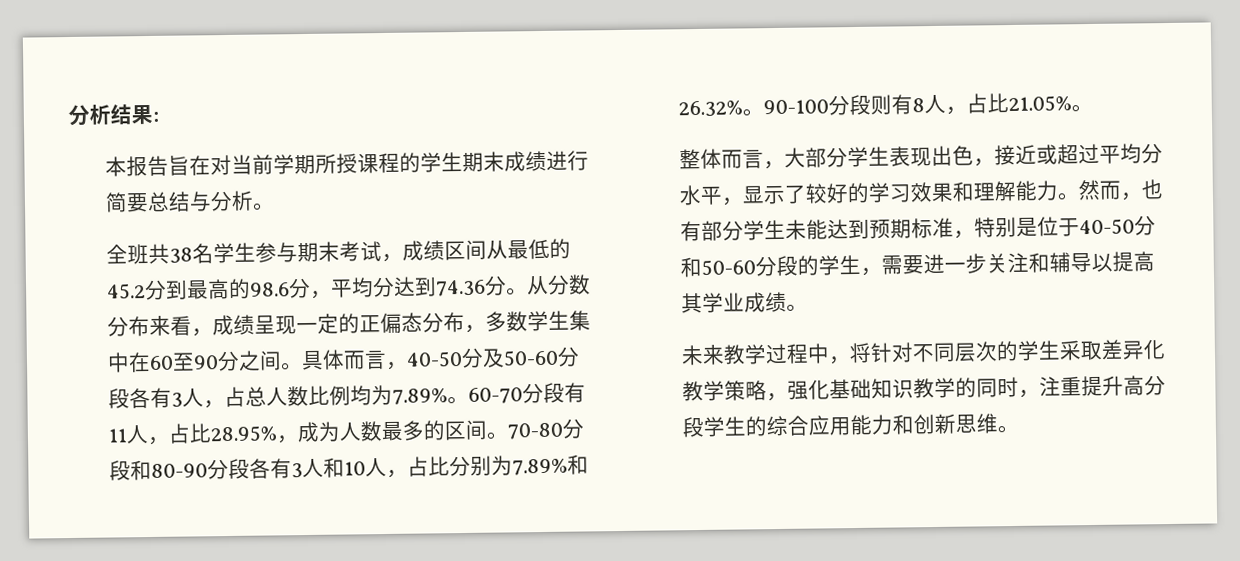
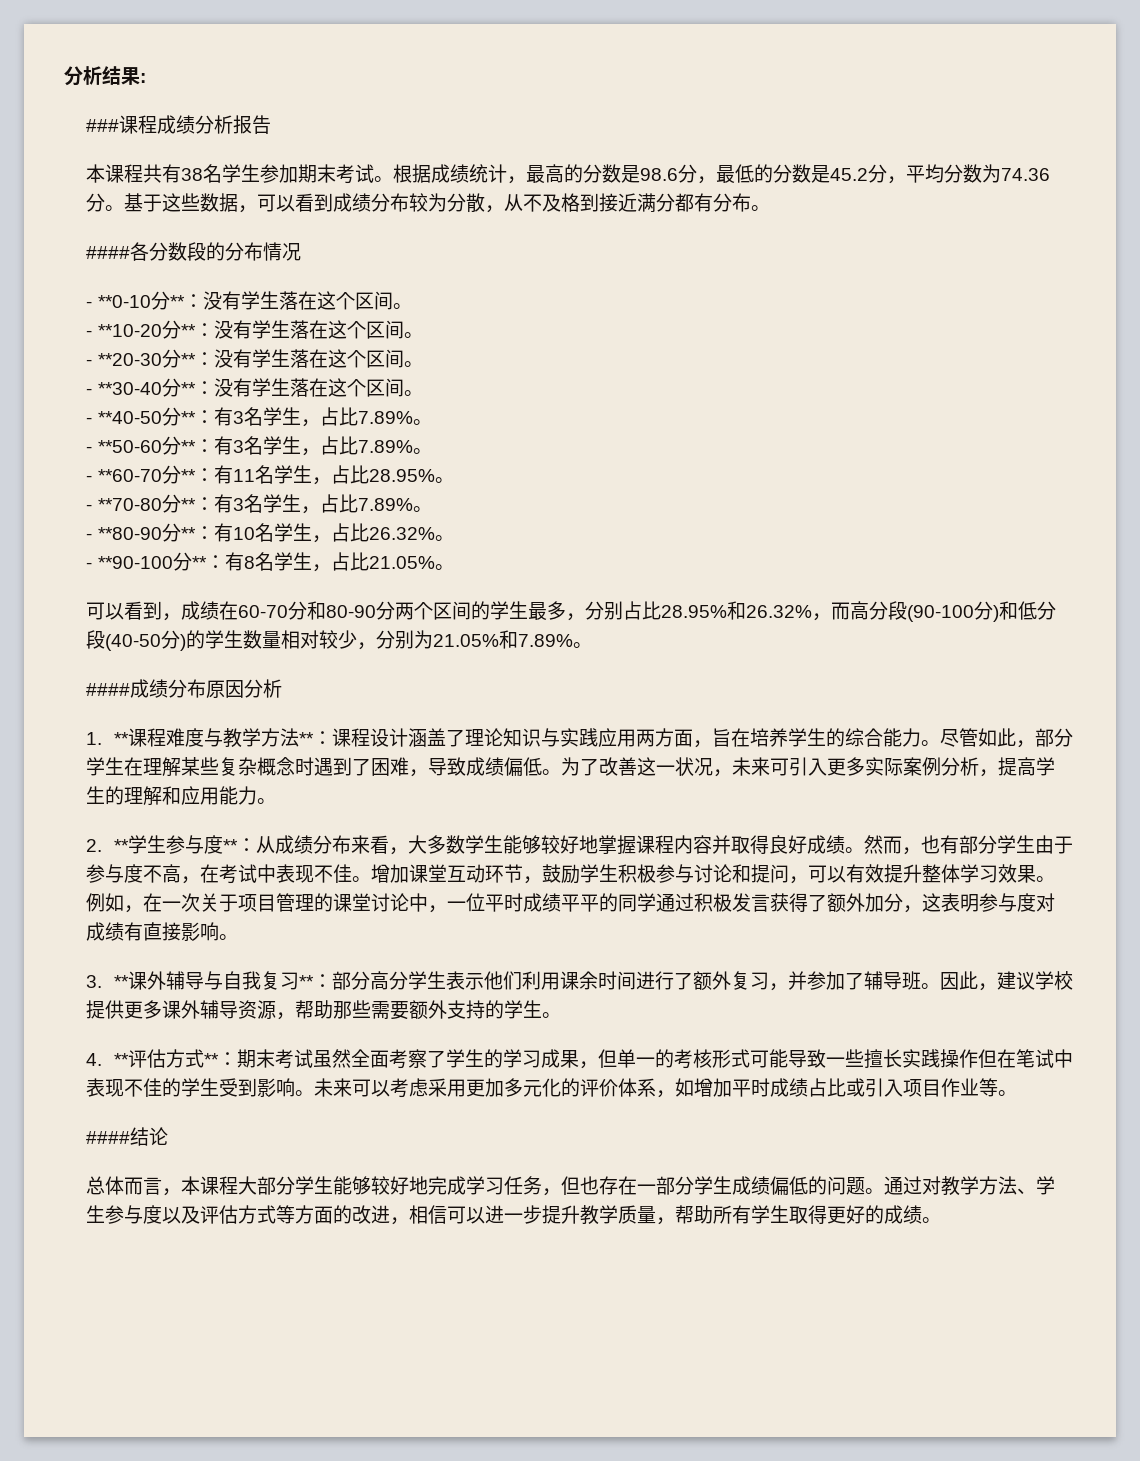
- 本报告旨在对当前学期所授课程的学生期末成绩进行简要总结与分析。
- 全班共38名学生参与期末考试，成绩区间从最低的45.2分到最高的98.6分，平均分达到74.36分。
+ ###课程成绩分析报告
+ 本课程共有38名学生参加期末考试。根据成绩统计，最高的分数是98.6分，最低的分数是45.2分，平均分数为74.36分。
- 从分数分布来看，成绩呈现一定的正偏态分布，多数学生集中在60至90分之间。具体而言，40-50分及50-60分段各有3人，占总人数比例均为7.89%。60-70分段有11人，占比28.95%，成为人数最多的区间。70-80分段和80-90分段各有3人和10人，占比分别为7.89%和26.32%。90-100分段则有8人，占比21.05%。
- 整体而言，大部分学生表现出色，接近或超过平均分水平，显示了较好的学习效果和理解能力。
+ 基于这些数据，可以看到成绩分布较为分散，从不及格到接近满分都有分布。
+ ####各分数段的分布情况
+ - **0-10分**：没有学生落在这个区间。
+ - **10-20分**：没有学生落在这个区间。
+ - **20-30分**：没有学生落在这个区间。
+ - **30-40分**：没有学生落在这个区间。
+ - **40-50分**：有3名学生，占比7.89%。
+ - **50-60分**：有3名学生，占比7.89%。
+ - **60-70分**：有11名学生，占比28.95%。
+ - **70-80分**：有3名学生，占比7.89%。
+ - **80-90分**：有10名学生，占比26.32%。
+ - **90-100分**：有8名学生，占比21.05%。
+ 可以看到，成绩在60-70分和80-90分两个区间的学生最多，分别占比28.95%和26.32%，而高分段(90-100分)和低分段(40-50分)的学生数量相对较少，分别为21.05%和7.89%。
+ ####成绩分布原因分析
+ 1. **课程难度与教学方法**：课程设计涵盖了理论知识与实践应用两方面，旨在培养学生的综合能力。尽管如此，部分学生在理解某些复杂概念时遇到了困难，导致成绩偏低。为了改善这一状况，未来可引入更多实际案例分析，提高学生的理解和应用能力。
+ 2. **学生参与度**：从成绩分布来看，大多数学生能够较好地掌握课程内容并取得良好成绩。
- 然而，也有部分学生未能达到预期标准，特别是位于40-50分和50-60分段的学生，需要进一步关注和辅导以提高其学业成绩。
- 未来教学过程中，将针对不同层次的学生采取差异化教学策略，强化基础知识教学的同时，注重提升高分段学生的综合应用能力和创新思维。
+ 然而，也有部分学生由于参与度不高，在考试中表现不佳。增加课堂互动环节，鼓励学生积极参与讨论和提问，可以有效提升整体学习效果。例如，在一次关于项目管理的课堂讨论中，一位平时成绩平平的同学通过积极发言获得了额外加分，这表明参与度对成绩有直接影响。
+ 3. **课外辅导与自我复习**：部分高分学生表示他们利用课余时间进行了额外复习，并参加了辅导班。因此，建议学校提供更多课外辅导资源，帮助那些需要额外支持的学生。
+ 4. **评估方式**：期末考试虽然全面考察了学生的学习成果，但单一的考核形式可能导致一些擅长实践操作但在笔试中表现不佳的学生受到影响。未来可以考虑采用更加多元化的评价体系，如增加平时成绩占比或引入项目作业等。
+ ####结论
+ 总体而言，本课程大部分学生能够较好地完成学习任务，但也存在一部分学生成绩偏低的问题。通过对教学方法、学生参与度以及评估方式等方面的改进，相信可以进一步提升教学质量，帮助所有学生取得更好的成绩。

